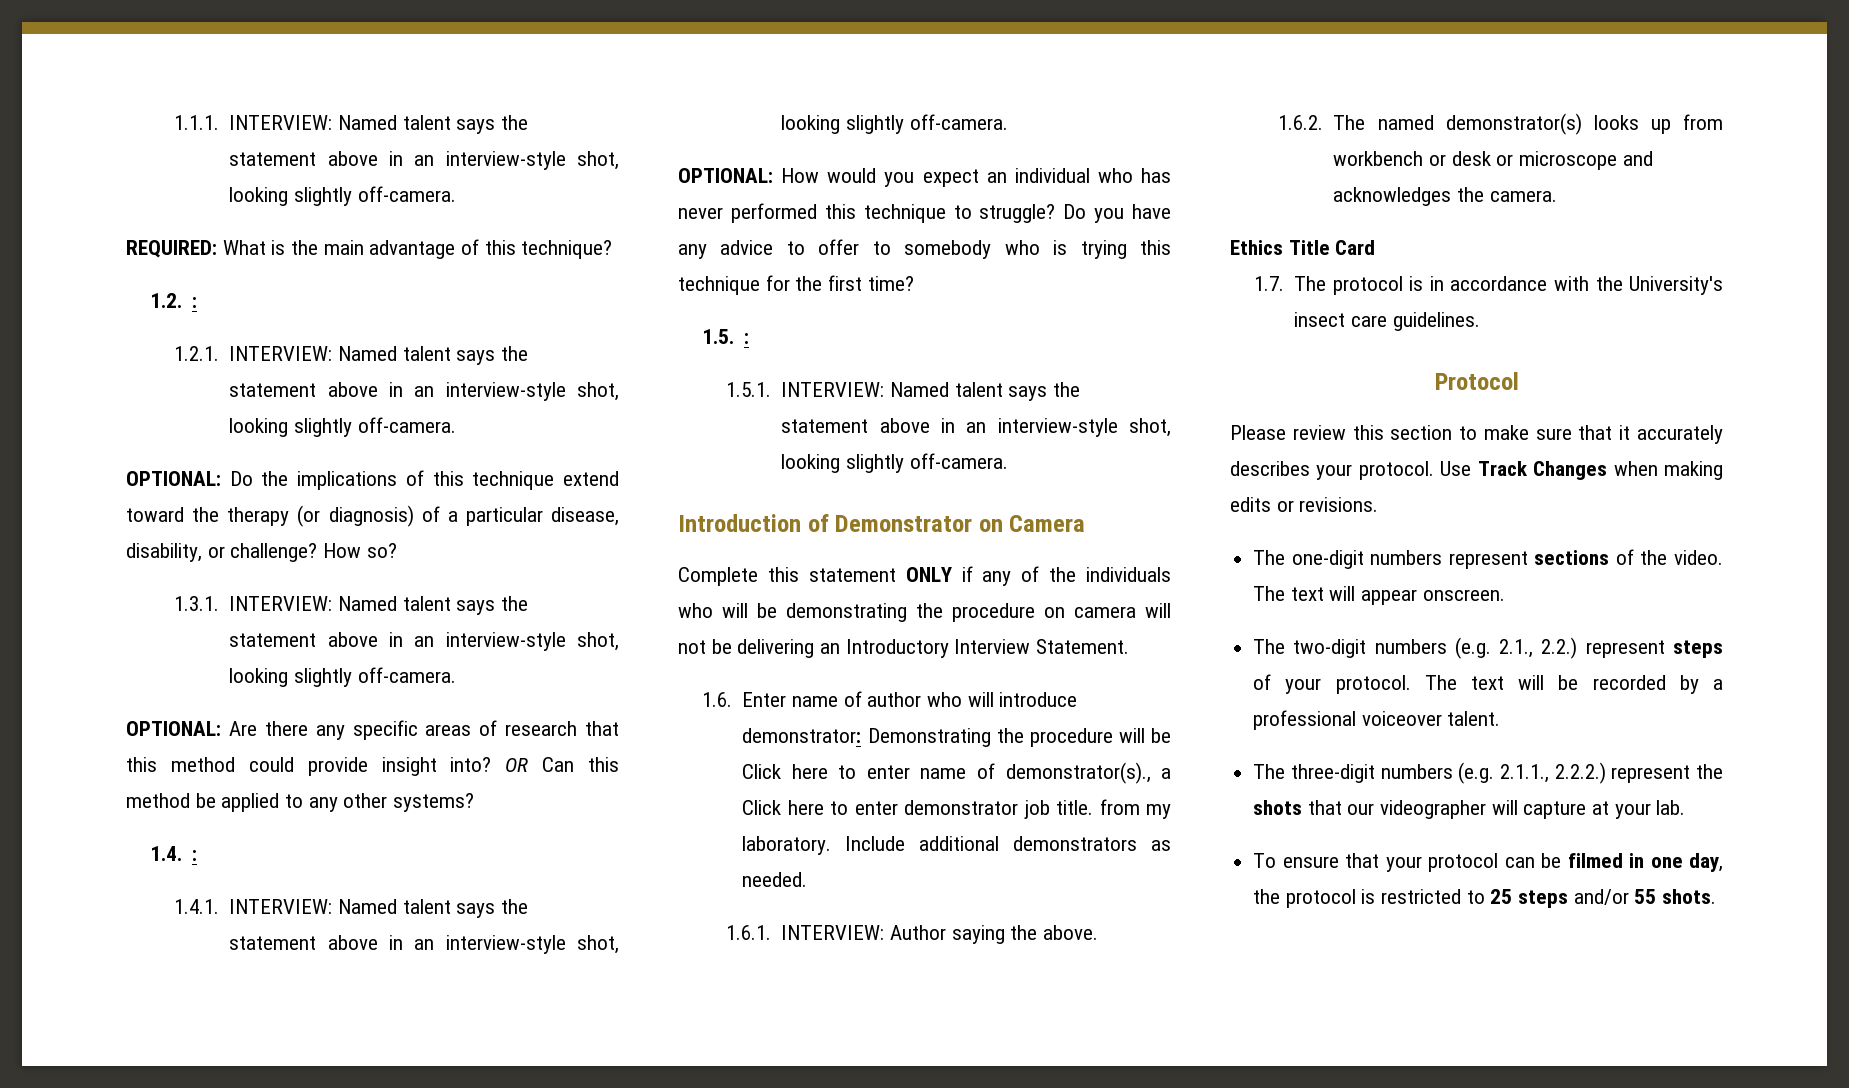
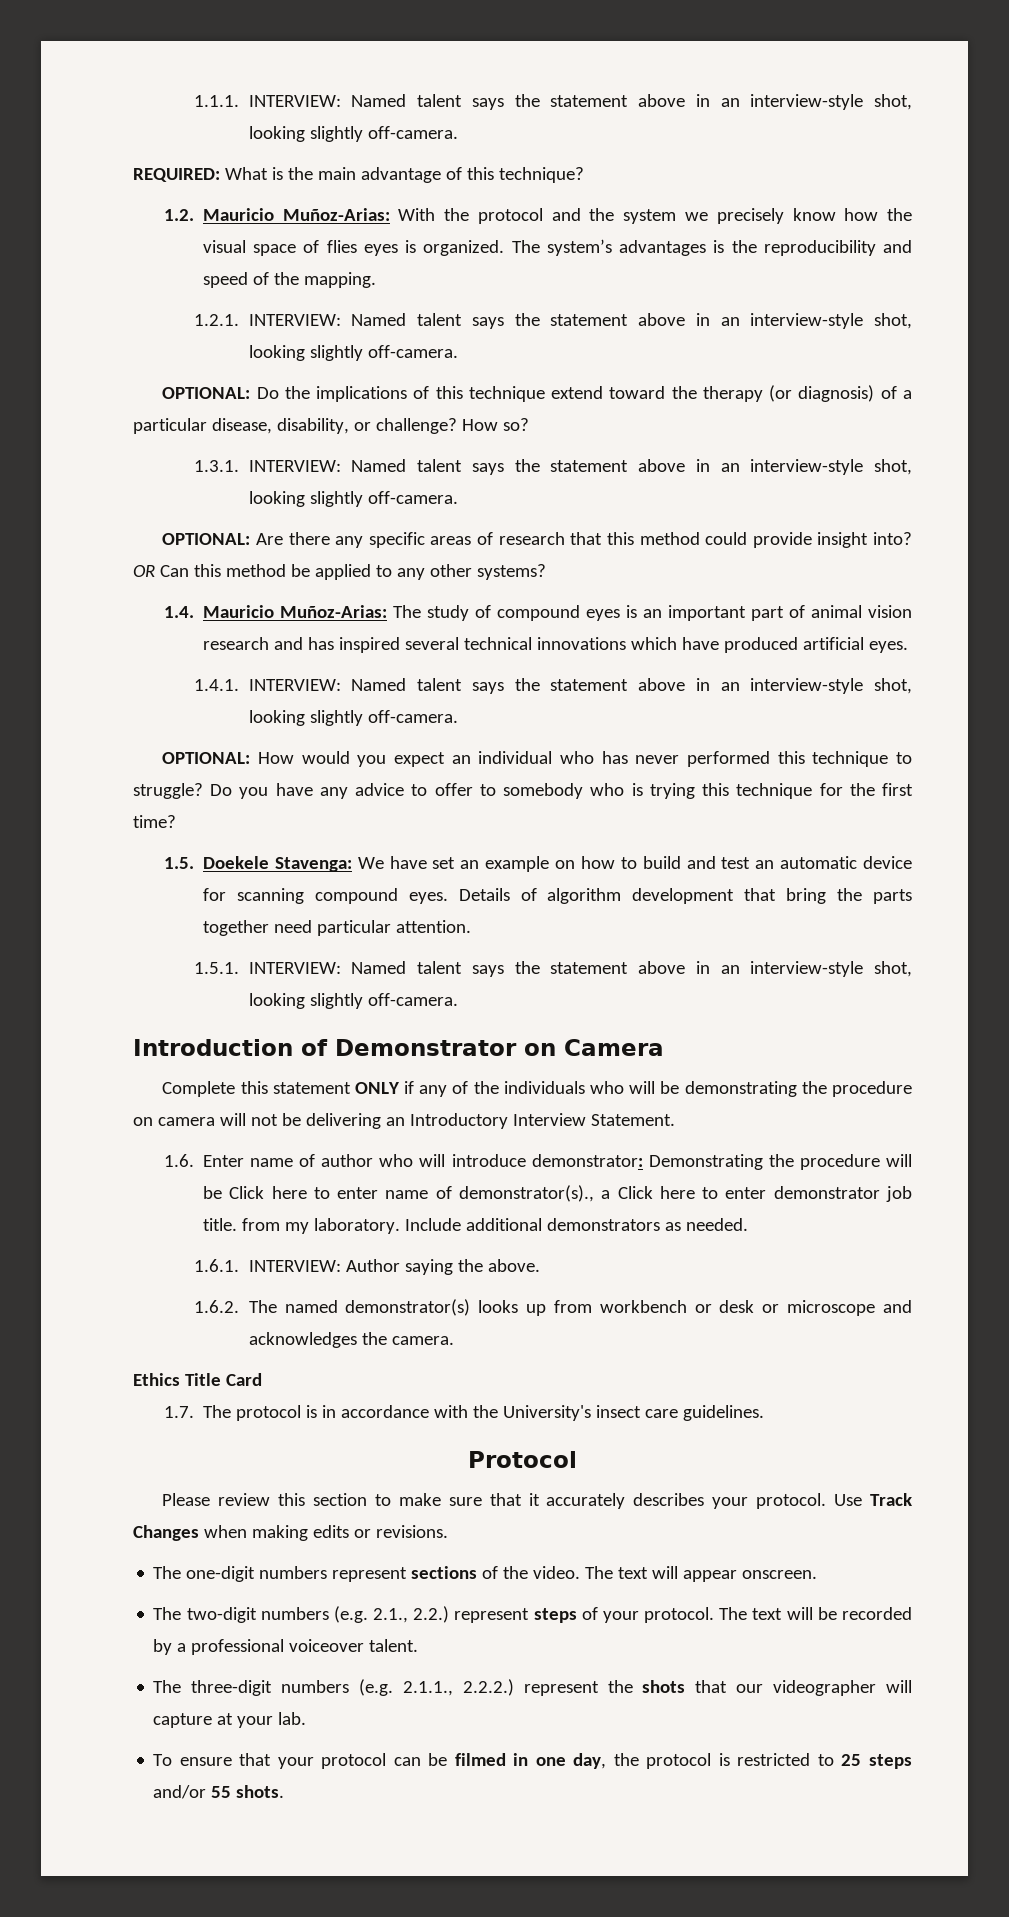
- 1.2. :
+ 1.2. Mauricio Muñoz-Arias: With the protocol and the system we precisely know how the visual space of flies eyes is organized. The system’s advantages is the reproducibility and speed of the mapping.
- 1.4. :
+ 1.4. Mauricio Muñoz-Arias: The study of compound eyes is an important part of animal vision research and has inspired several technical innovations which have produced artificial eyes.
- 1.5. :
+ 1.5. Doekele Stavenga: We have set an example on how to build and test an automatic device for scanning compound eyes. Details of algorithm development that bring the parts together need particular attention.

